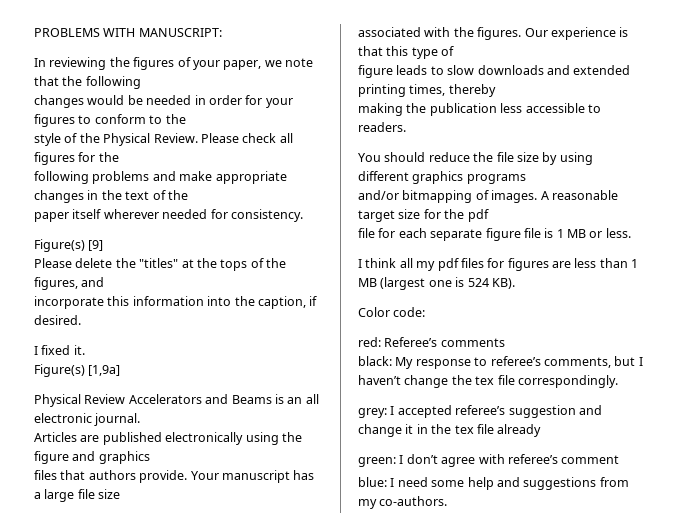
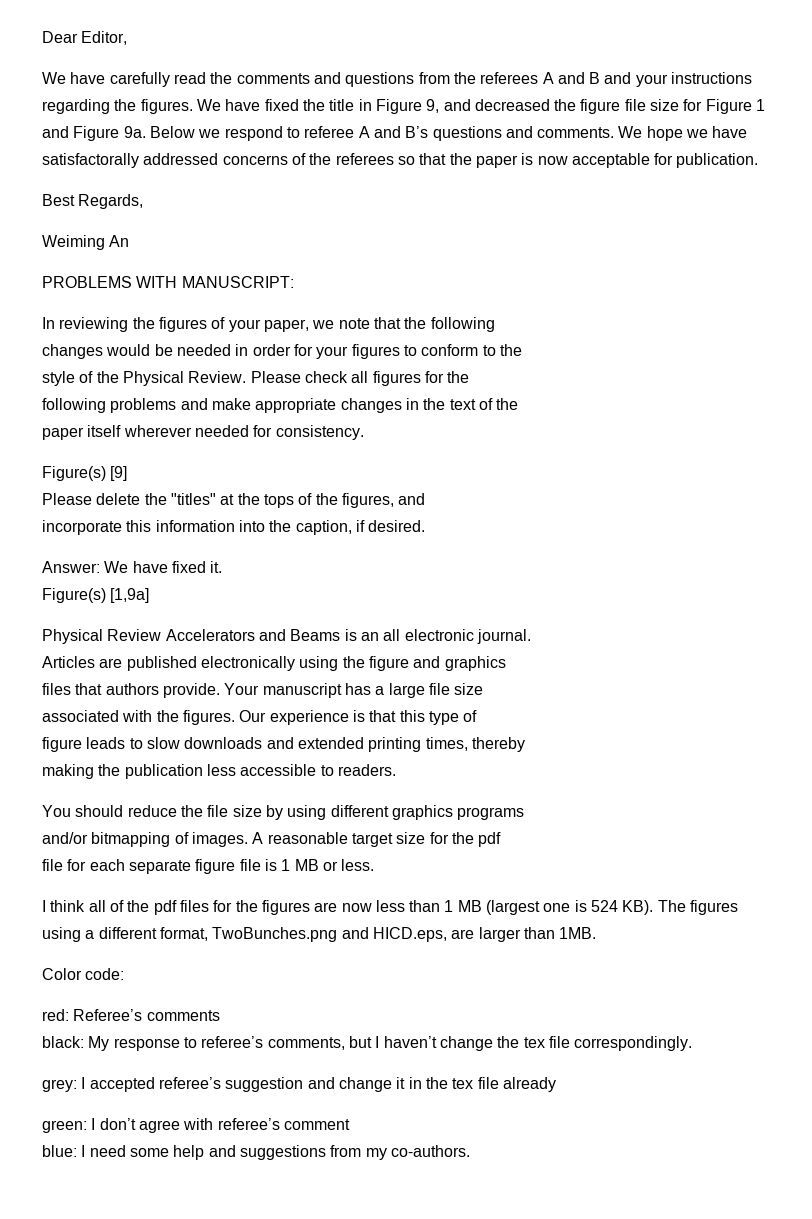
+ Dear Editor,
+ We have carefully read the comments and questions from the referees A and B and your instructions regarding the figures. We have fixed the title in Figure 9, and decreased the figure file size for Figure 1 and Figure 9a. Below we respond to referee A and B’s questions and comments. We hope we have satisfactorally addressed concerns of the referees so that the paper is now acceptable for publication.
+ Best Regards,
+ Weiming An
- I fixed it.
+ Answer: We have fixed it.
- I think all my pdf files for figures are less than 1 MB (largest one is 524 KB).
+ I think all of the pdf files for the figures are now less than 1 MB (largest one is 524 KB). The figures using a different format, TwoBunches.png and HICD.eps, are larger than 1MB.

